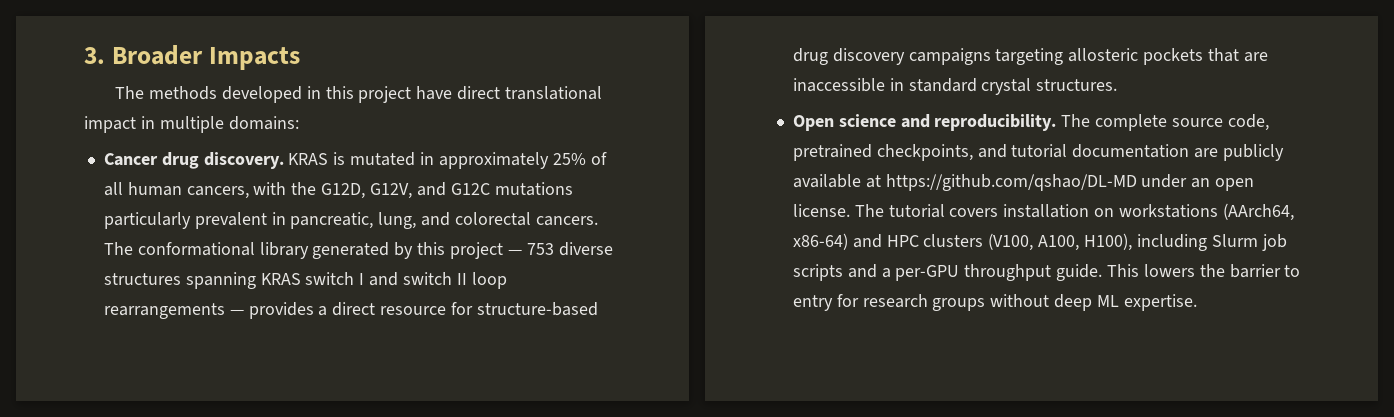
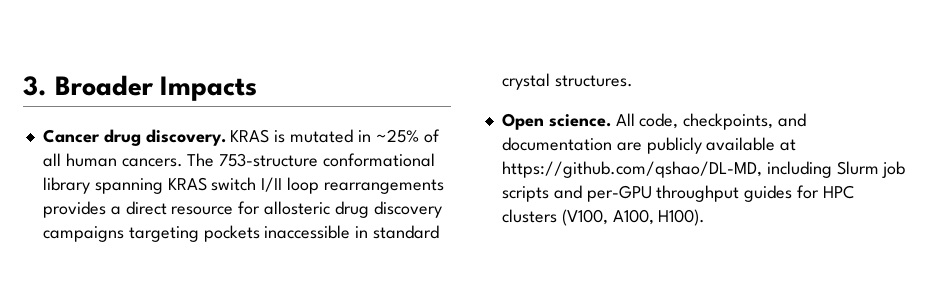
- The methods developed in this project have direct translational impact in multiple domains:
- KRAS is mutated in approximately 25% of all human cancers, with the G12D, G12V, and G12C mutations particularly prevalent in pancreatic, lung, and colorectal cancers.
+ KRAS is mutated in ~25% of all human cancers.
- The conformational library generated by this project — 753 diverse structures spanning KRAS switch I and switch II loop rearrangements — provides a direct resource for structure-based drug discovery campaigns targeting allosteric pockets that are inaccessible in standard crystal structures.
+ The 753-structure conformational library spanning KRAS switch I/II loop rearrangements provides a direct resource for allosteric drug discovery campaigns targeting pockets inaccessible in standard crystal structures.
- Open science and reproducibility. The complete source code, pretrained checkpoints, and tutorial documentation are publicly available at https://github.com/qshao/DL-MD under an open license. The tutorial covers installation on workstations (AArch64, x86-64) and HPC clusters (V100, A100, H100), including Slurm job scripts and a per-GPU throughput guide. This lowers the barrier to entry for research groups without deep ML expertise.
+ Open science. All code, checkpoints, and documentation are publicly available at https://github.com/qshao/DL-MD, including Slurm job scripts and per-GPU throughput guides for HPC clusters (V100, A100, H100).

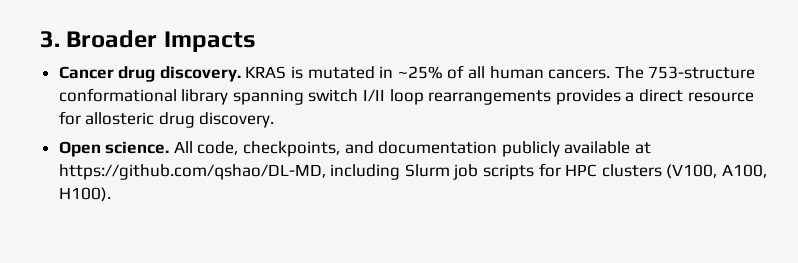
- The 753-structure conformational library spanning KRAS switch I/II loop rearrangements provides a direct resource for allosteric drug discovery campaigns targeting pockets inaccessible in standard crystal structures.
+ The 753-structure conformational library spanning switch I/II loop rearrangements provides a direct resource for allosteric drug discovery.
- All code, checkpoints, and documentation are publicly available at https://github.com/qshao/DL-MD, including Slurm job scripts and per-GPU throughput guides for HPC clusters (V100, A100, H100).
+ All code, checkpoints, and documentation publicly available at https://github.com/qshao/DL-MD, including Slurm job scripts for HPC clusters (V100, A100, H100).

